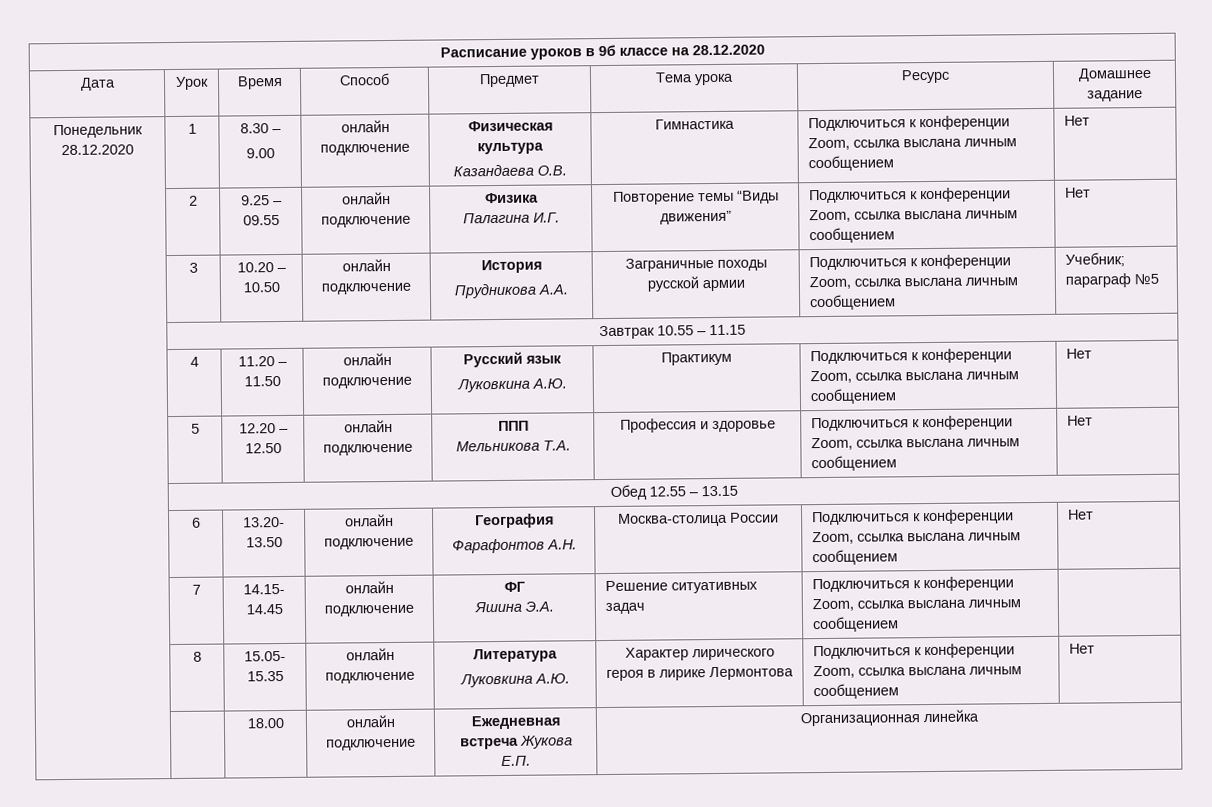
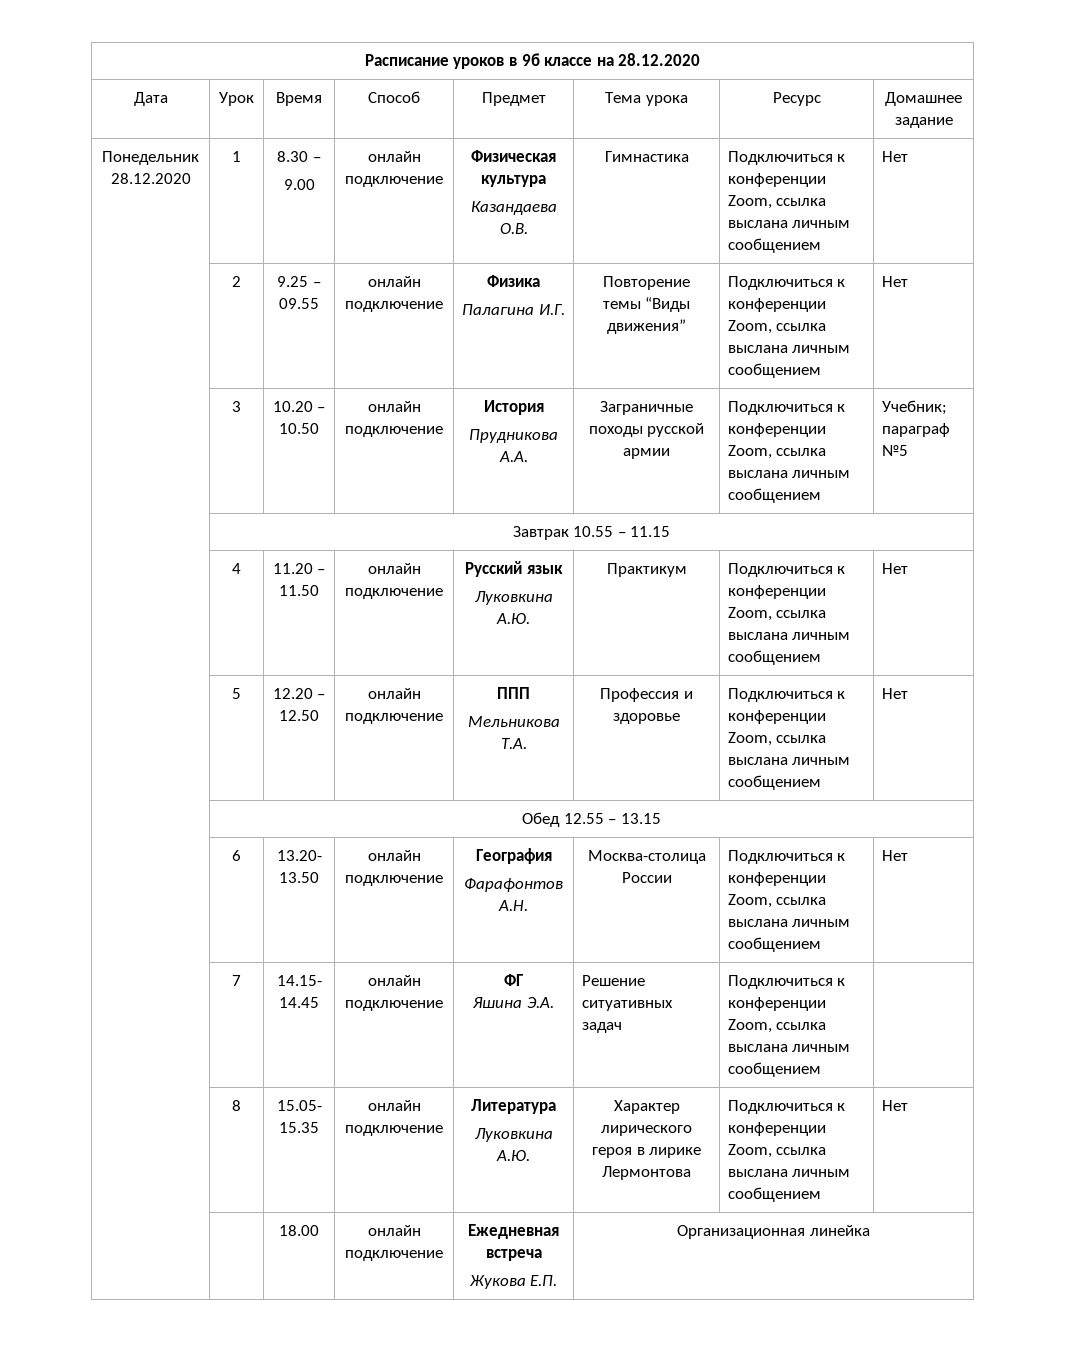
- | | 18.00 | онлайн подключение | Ежедневная встреча Жукова Е.П. | Организационная линейка
+ | | 18.00 | онлайн подключение | Ежедневная встреча
+ Жукова Е.П. | Организационная линейка

